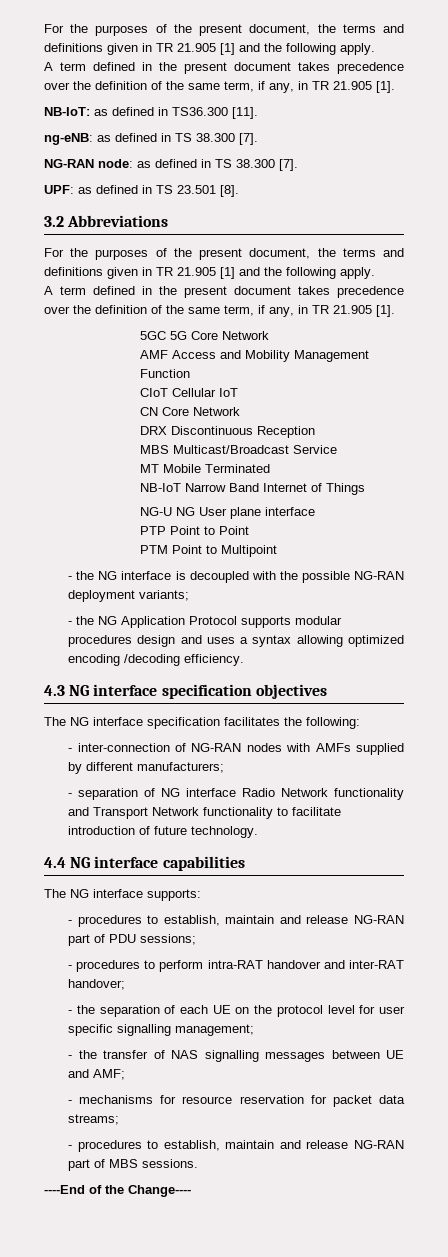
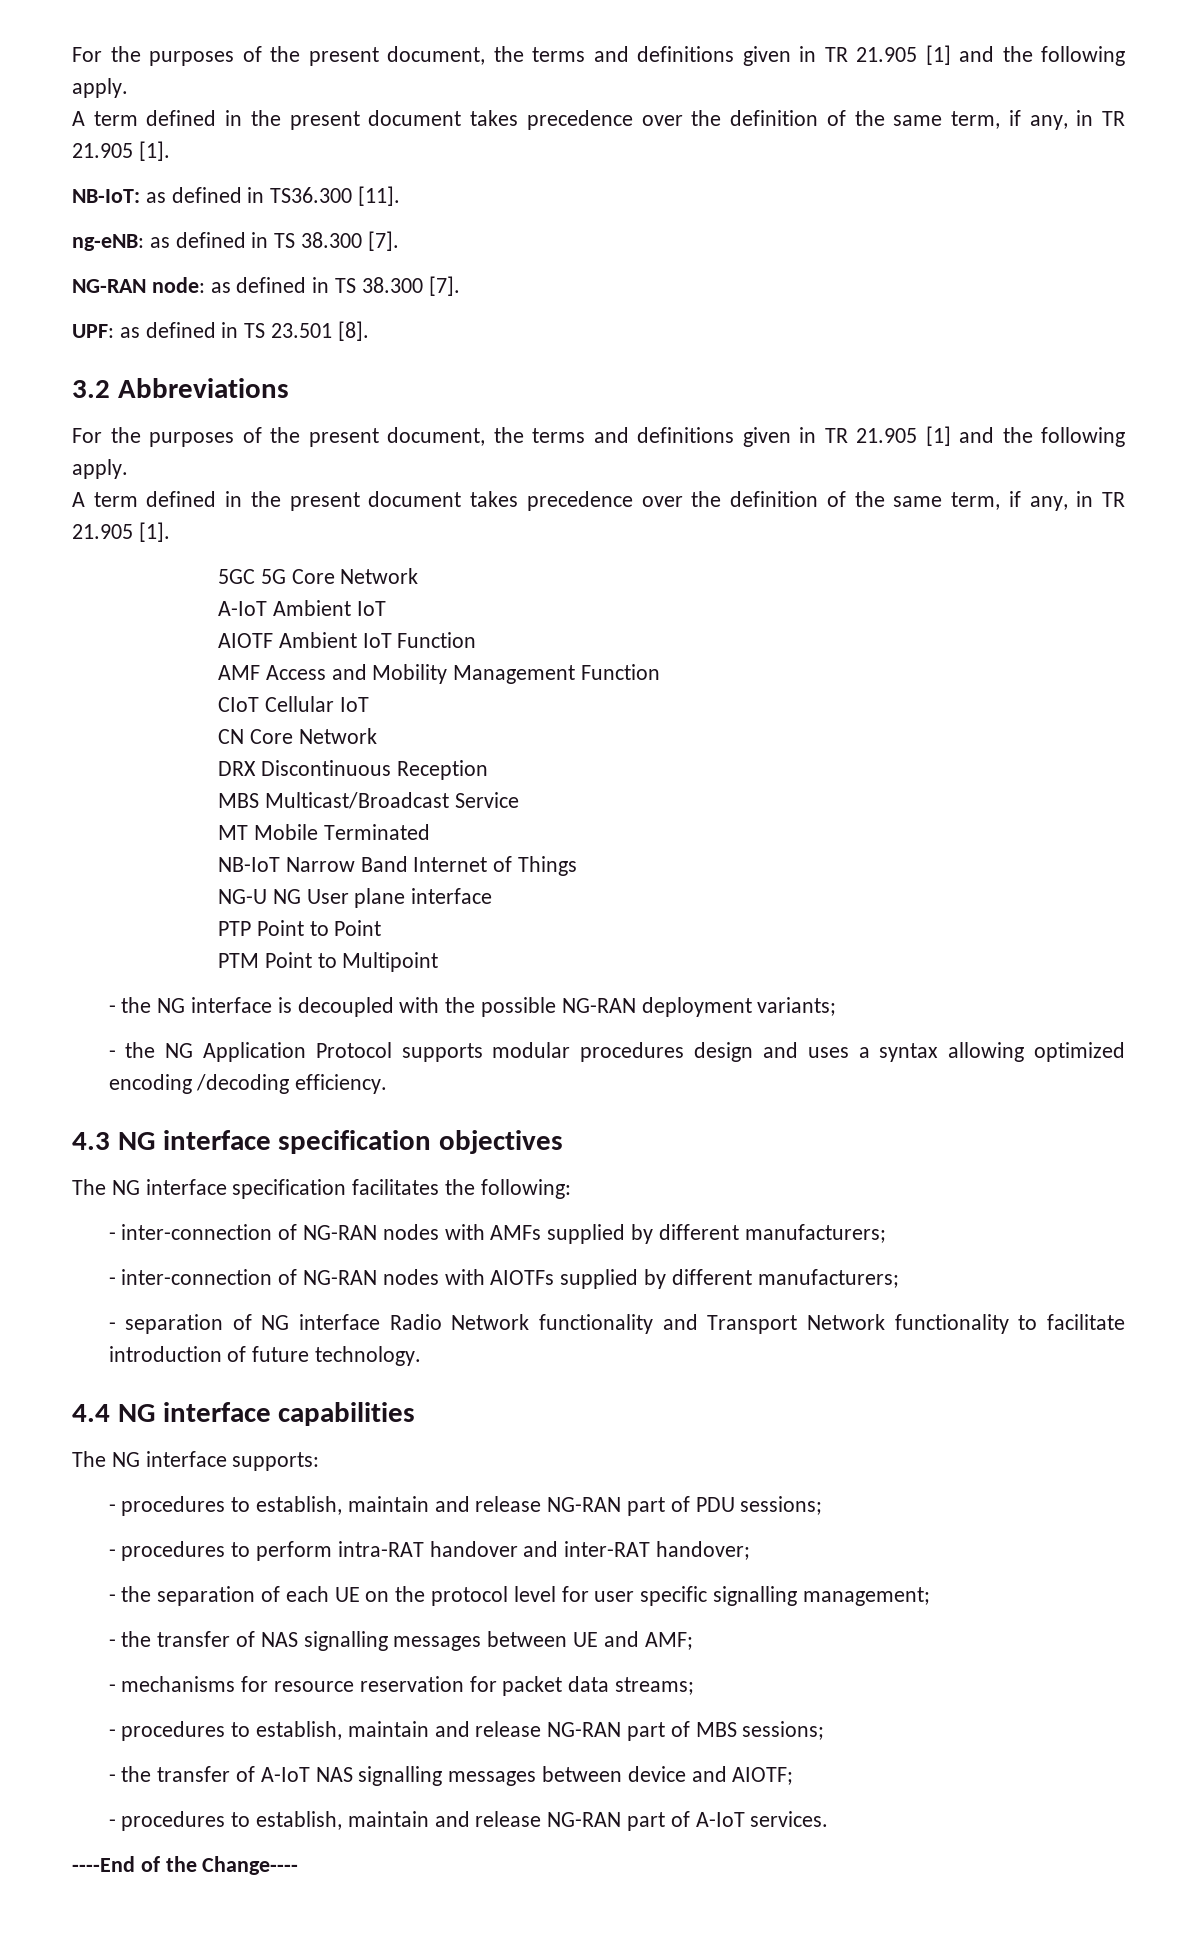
+ A-IoT Ambient IoT
+ AIOTF Ambient IoT Function
+ - inter-connection of NG-RAN nodes with AIOTFs supplied by different manufacturers;
- - procedures to establish, maintain and release NG-RAN part of MBS sessions.
+ - procedures to establish, maintain and release NG-RAN part of MBS sessions;
+ - the transfer of A-IoT NAS signalling messages between device and AIOTF;
+ - procedures to establish, maintain and release NG-RAN part of A-IoT services.

